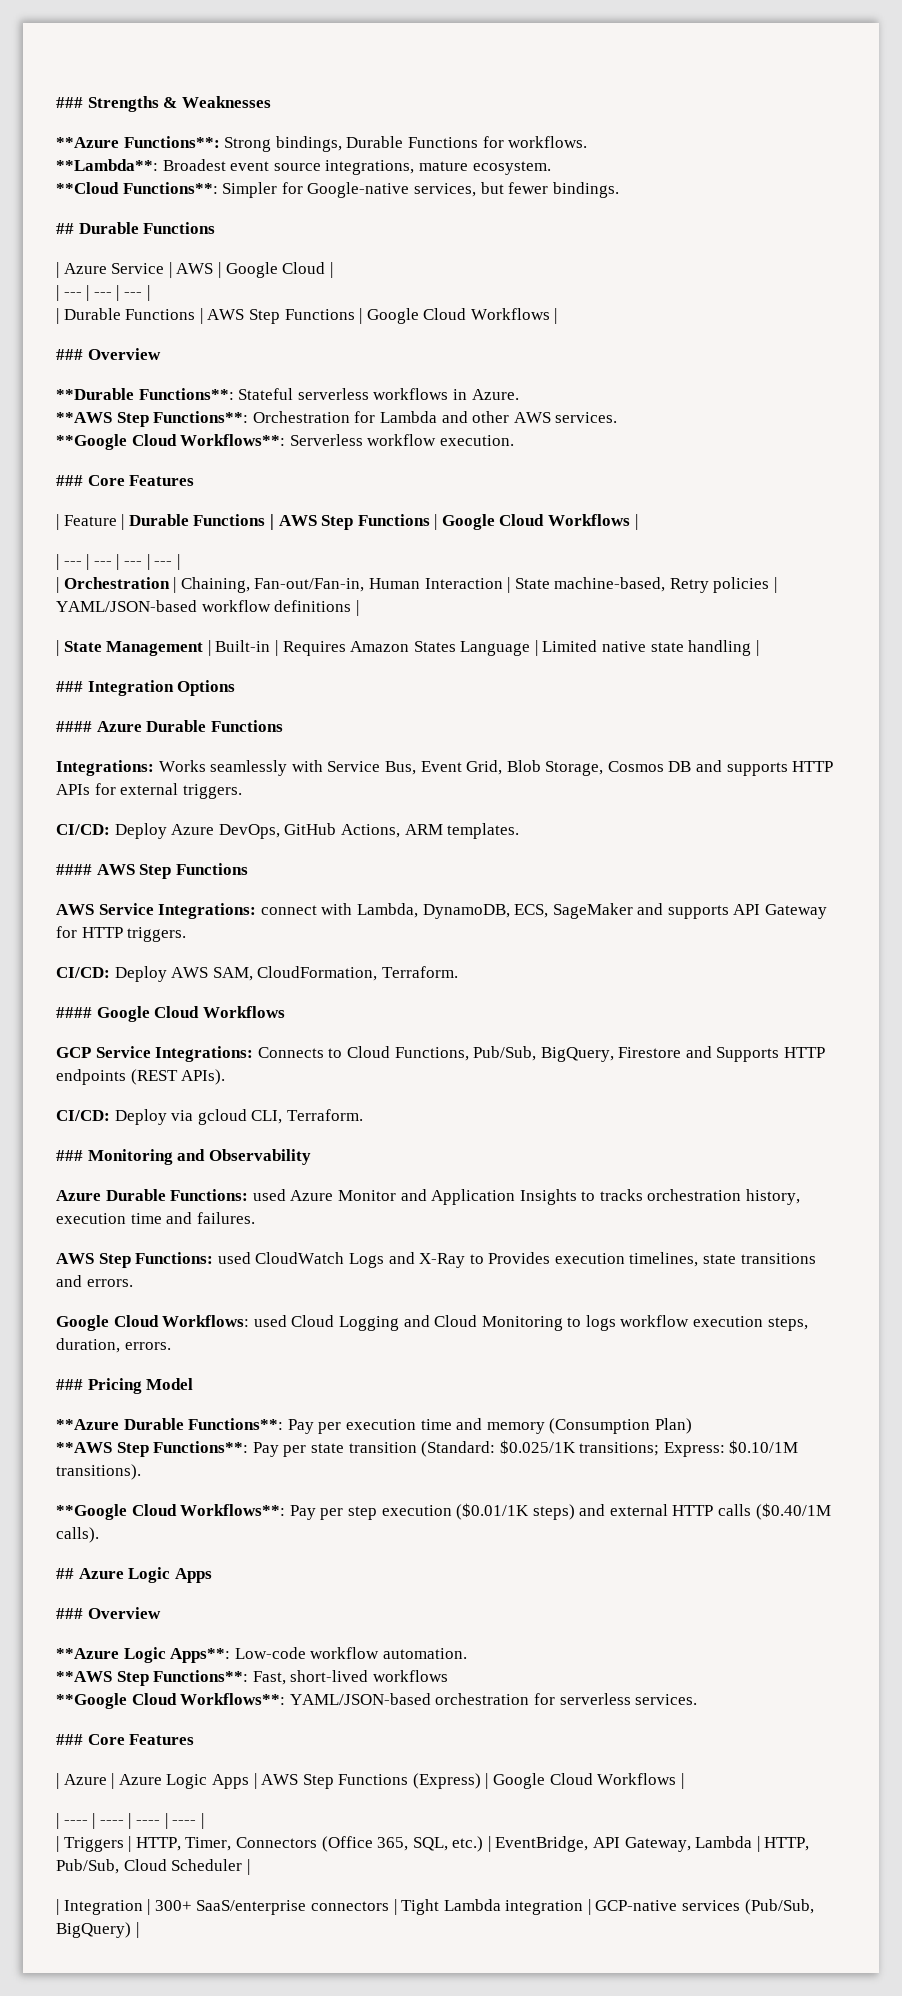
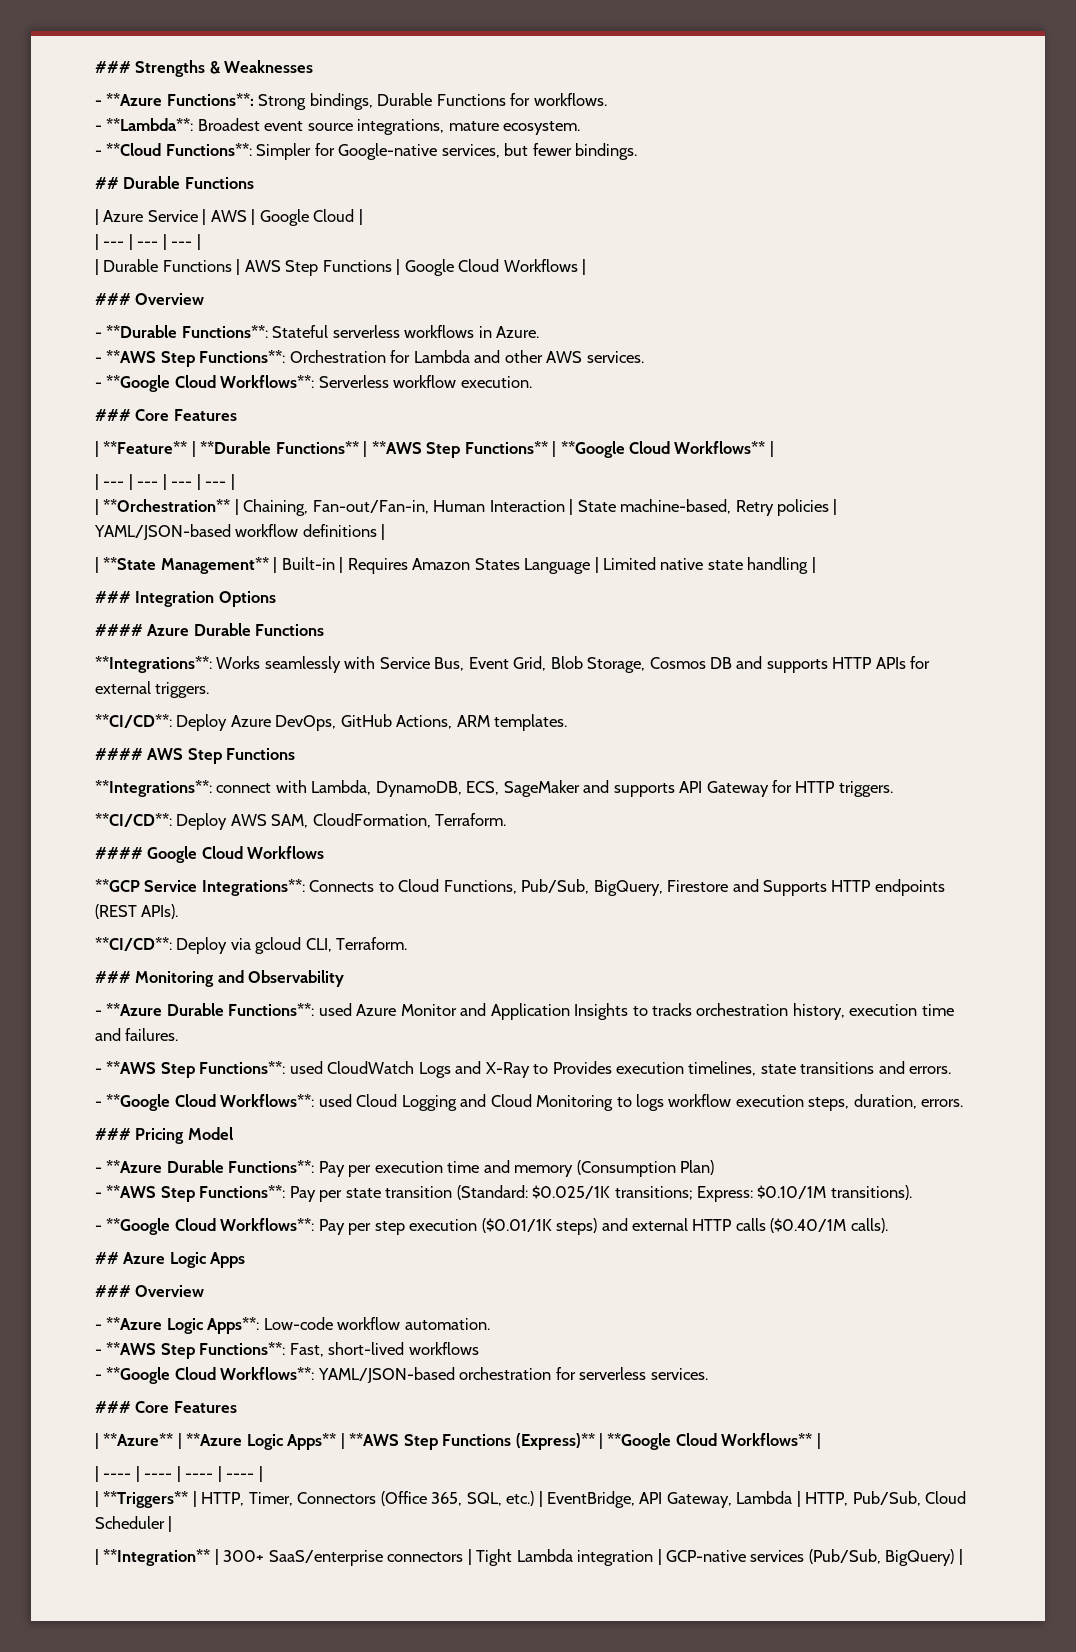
- **Azure Functions**: Strong bindings, Durable Functions for workflows.
+ - **Azure Functions**: Strong bindings, Durable Functions for workflows.
- **Lambda**: Broadest event source integrations, mature ecosystem.
+ - **Lambda**: Broadest event source integrations, mature ecosystem.
- **Cloud Functions**: Simpler for Google-native services, but fewer bindings.
+ - **Cloud Functions**: Simpler for Google-native services, but fewer bindings.
- **Durable Functions**: Stateful serverless workflows in Azure.
+ - **Durable Functions**: Stateful serverless workflows in Azure.
- **AWS Step Functions**: Orchestration for Lambda and other AWS services.
+ - **AWS Step Functions**: Orchestration for Lambda and other AWS services.
- **Google Cloud Workflows**: Serverless workflow execution.
+ - **Google Cloud Workflows**: Serverless workflow execution.
- | Feature | Durable Functions | AWS Step Functions | Google Cloud Workflows |
+ | **Feature** | **Durable Functions** | **AWS Step Functions** | **Google Cloud Workflows** |
- | Orchestration | Chaining, Fan-out/Fan-in, Human Interaction | State machine-based, Retry policies | YAML/JSON-based workflow definitions |
+ | **Orchestration** | Chaining, Fan-out/Fan-in, Human Interaction | State machine-based, Retry policies | YAML/JSON-based workflow definitions |
- | State Management | Built-in | Requires Amazon States Language | Limited native state handling |
+ | **State Management** | Built-in | Requires Amazon States Language | Limited native state handling |
- Integrations: Works seamlessly with Service Bus, Event Grid, Blob Storage, Cosmos DB and supports HTTP APIs for external triggers.
+ **Integrations**: Works seamlessly with Service Bus, Event Grid, Blob Storage, Cosmos DB and supports HTTP APIs for external triggers.
- CI/CD: Deploy Azure DevOps, GitHub Actions, ARM templates.
+ **CI/CD**: Deploy Azure DevOps, GitHub Actions, ARM templates.
- AWS Service Integrations: connect with Lambda, DynamoDB, ECS, SageMaker and supports API Gateway for HTTP triggers.
+ **Integrations**: connect with Lambda, DynamoDB, ECS, SageMaker and supports API Gateway for HTTP triggers.
- CI/CD: Deploy AWS SAM, CloudFormation, Terraform.
+ **CI/CD**: Deploy AWS SAM, CloudFormation, Terraform.
- GCP Service Integrations: Connects to Cloud Functions, Pub/Sub, BigQuery, Firestore and Supports HTTP endpoints (REST APIs).
+ **GCP Service Integrations**: Connects to Cloud Functions, Pub/Sub, BigQuery, Firestore and Supports HTTP endpoints (REST APIs).
- CI/CD: Deploy via gcloud CLI, Terraform.
+ **CI/CD**: Deploy via gcloud CLI, Terraform.
- Azure Durable Functions: used Azure Monitor and Application Insights to tracks orchestration history, execution time and failures.
+ - **Azure Durable Functions**: used Azure Monitor and Application Insights to tracks orchestration history, execution time and failures.
- AWS Step Functions: used CloudWatch Logs and X-Ray to Provides execution timelines, state transitions and errors.
+ - **AWS Step Functions**: used CloudWatch Logs and X-Ray to Provides execution timelines, state transitions and errors.
- Google Cloud Workflows: used Cloud Logging and Cloud Monitoring to logs workflow execution steps, duration, errors.
+ - **Google Cloud Workflows**: used Cloud Logging and Cloud Monitoring to logs workflow execution steps, duration, errors.
- **Azure Durable Functions**: Pay per execution time and memory (Consumption Plan)
+ - **Azure Durable Functions**: Pay per execution time and memory (Consumption Plan)
- **AWS Step Functions**: Pay per state transition (Standard: $0.025/1K transitions; Express: $0.10/1M transitions).
+ - **AWS Step Functions**: Pay per state transition (Standard: $0.025/1K transitions; Express: $0.10/1M transitions).
- **Google Cloud Workflows**: Pay per step execution ($0.01/1K steps) and external HTTP calls ($0.40/1M calls).
+ - **Google Cloud Workflows**: Pay per step execution ($0.01/1K steps) and external HTTP calls ($0.40/1M calls).
- **Azure Logic Apps**: Low-code workflow automation.
+ - **Azure Logic Apps**: Low-code workflow automation.
- **AWS Step Functions**: Fast, short-lived workflows
+ - **AWS Step Functions**: Fast, short-lived workflows
- **Google Cloud Workflows**: YAML/JSON-based orchestration for serverless services.
+ - **Google Cloud Workflows**: YAML/JSON-based orchestration for serverless services.
- | Azure | Azure Logic Apps | AWS Step Functions (Express) | Google Cloud Workflows |
+ | **Azure** | **Azure Logic Apps** | **AWS Step Functions (Express)** | **Google Cloud Workflows** |
- | Triggers | HTTP, Timer, Connectors (Office 365, SQL, etc.) | EventBridge, API Gateway, Lambda | HTTP, Pub/Sub, Cloud Scheduler |
+ | **Triggers** | HTTP, Timer, Connectors (Office 365, SQL, etc.) | EventBridge, API Gateway, Lambda | HTTP, Pub/Sub, Cloud Scheduler |
- | Integration | 300+ SaaS/enterprise connectors | Tight Lambda integration | GCP-native services (Pub/Sub, BigQuery) |
+ | **Integration** | 300+ SaaS/enterprise connectors | Tight Lambda integration | GCP-native services (Pub/Sub, BigQuery) |

